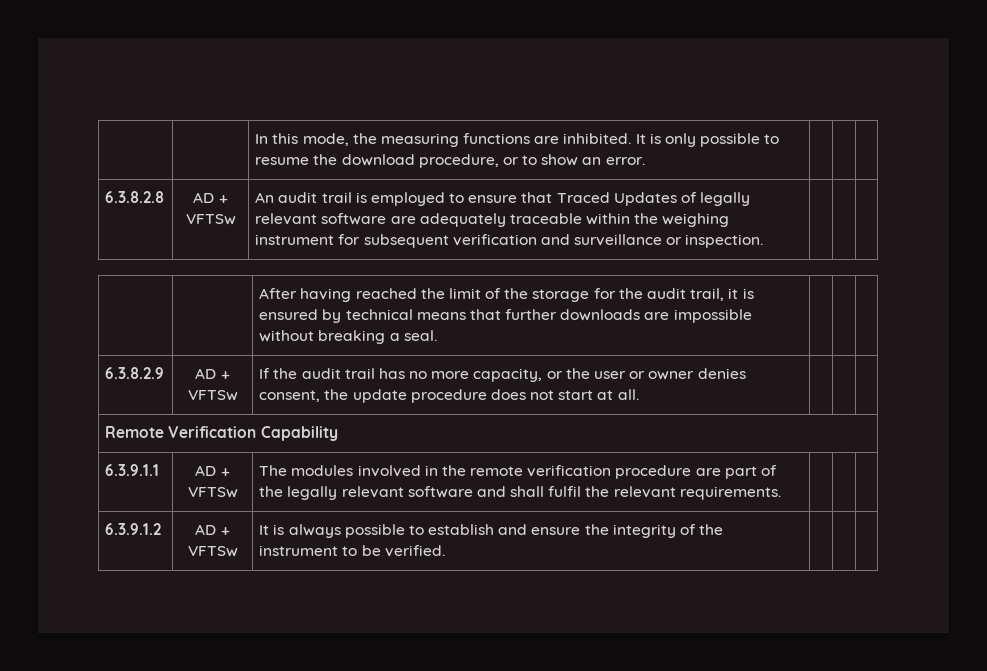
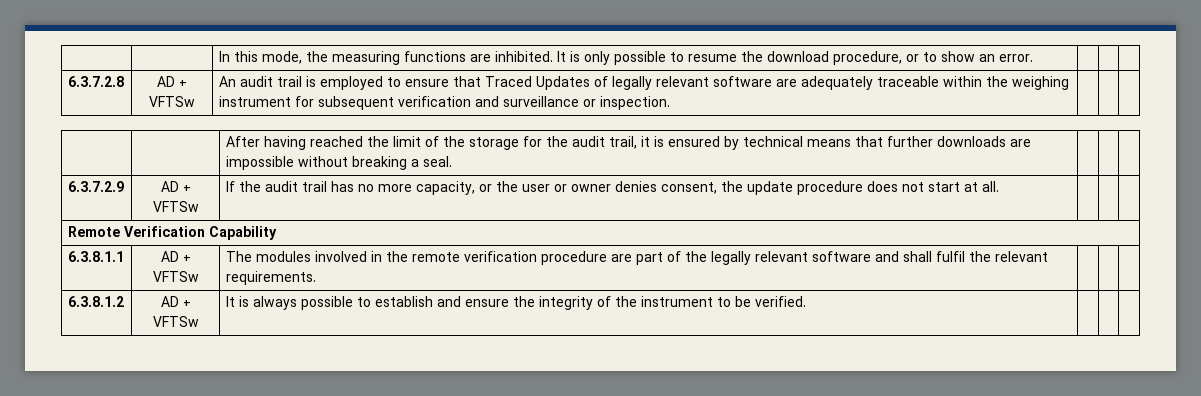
- 6.3.8.2.8 | AD + VFTSw | An audit trail is employed to ensure that Traced Updates of legally relevant software are adequately traceable within the weighing instrument for subsequent verification and surveillance or inspection. | | |
+ 6.3.7.2.8 | AD + VFTSw | An audit trail is employed to ensure that Traced Updates of legally relevant software are adequately traceable within the weighing instrument for subsequent verification and surveillance or inspection. | | |
- 6.3.8.2.9 | AD + VFTSw | If the audit trail has no more capacity, or the user or owner denies consent, the update procedure does not start at all. | | |
+ 6.3.7.2.9 | AD + VFTSw | If the audit trail has no more capacity, or the user or owner denies consent, the update procedure does not start at all. | | |
- 6.3.9.1.1 | AD + VFTSw | The modules involved in the remote verification procedure are part of the legally relevant software and shall fulfil the relevant requirements. | | |
+ 6.3.8.1.1 | AD + VFTSw | The modules involved in the remote verification procedure are part of the legally relevant software and shall fulfil the relevant requirements. | | |
- 6.3.9.1.2 | AD + VFTSw | It is always possible to establish and ensure the integrity of the instrument to be verified. | | |
+ 6.3.8.1.2 | AD + VFTSw | It is always possible to establish and ensure the integrity of the instrument to be verified. | | |

